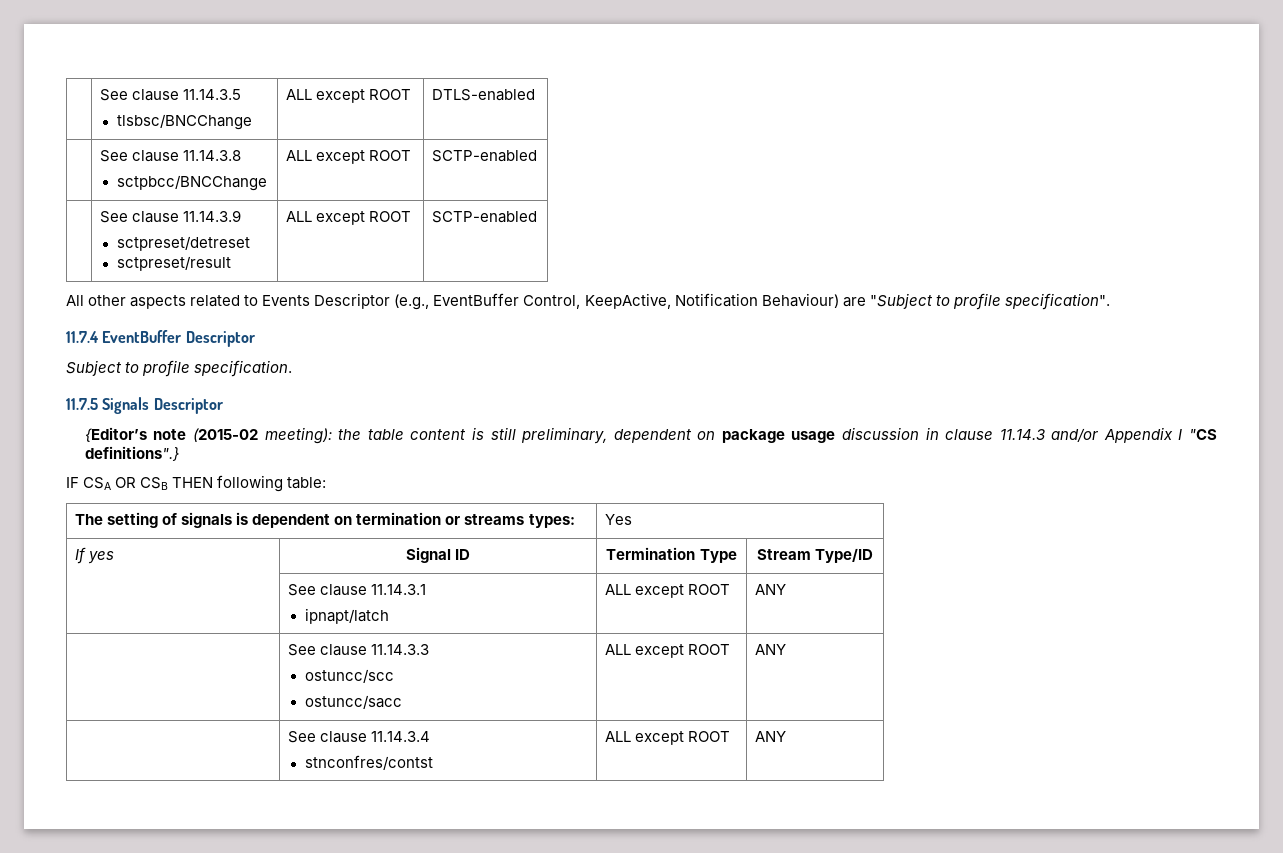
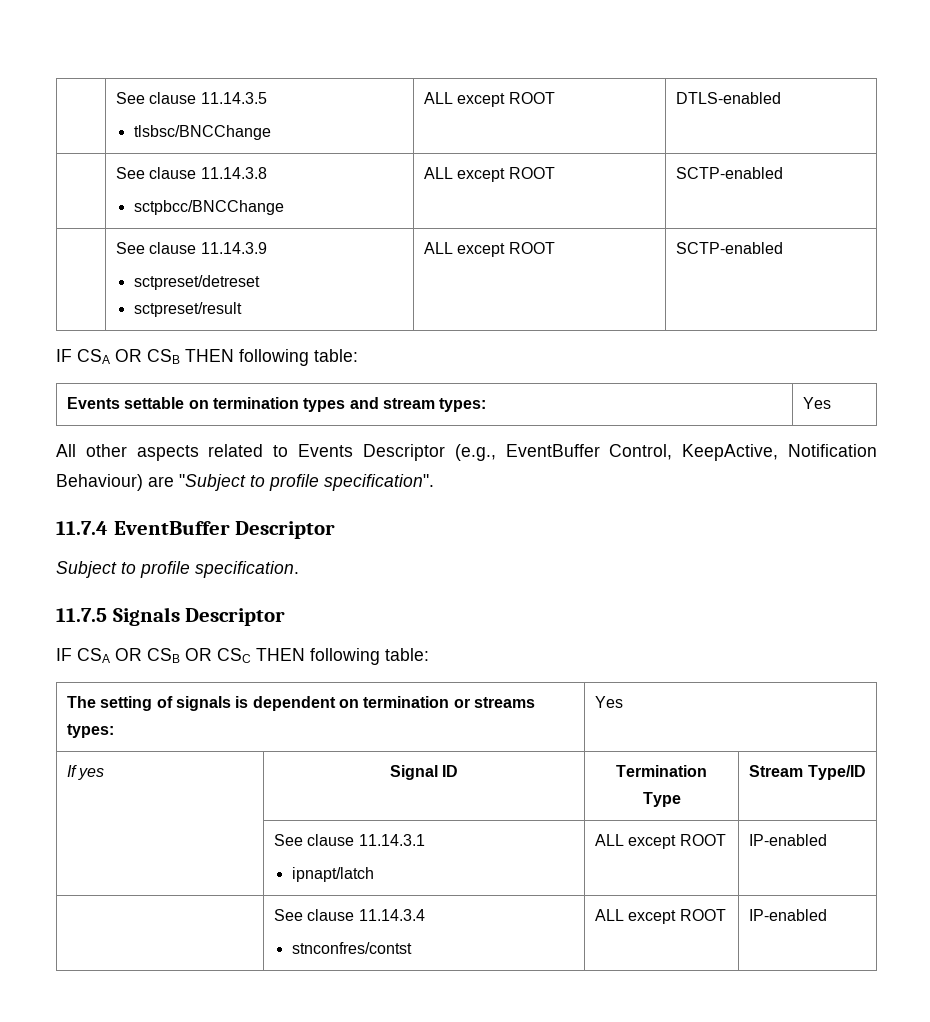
+ IF CSA OR CSB THEN following table:
+ Events settable on termination types and stream types: | Yes
- {Editor’s note (2015-02 meeting): the table content is still preliminary, dependent on package usage discussion in clause 11.14.3 and/or Appendix I "CS definitions".}
- IF CSA OR CSB THEN following table:
+ IF CSA OR CSB OR CSC THEN following table:
  | See clause 11.14.3.1
- ipnapt/latch | ALL except ROOT | ANY
- | See clause 11.14.3.3
- ostuncc/scc
- ostuncc/sacc | ALL except ROOT | ANY
+ ipnapt/latch | ALL except ROOT | IP-enabled
  | See clause 11.14.3.4
- stnconfres/contst | ALL except ROOT | ANY
+ stnconfres/contst | ALL except ROOT | IP-enabled

